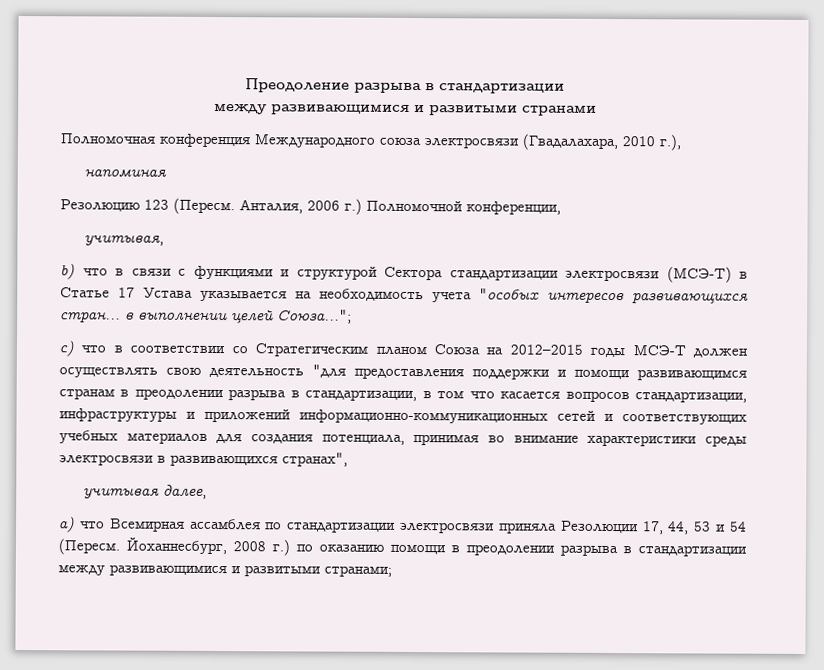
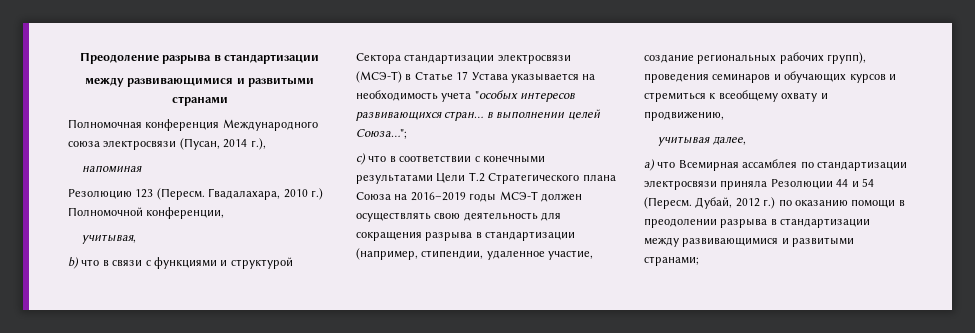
- Полномочная конференция Международного союза электросвязи (Гвадалахара, 2010 г.),
+ Полномочная конференция Международного союза электросвязи (Пусан, 2014 г.),
- Анталия, 2006 г.) Полномочной конференции,
+ Гвадалахара, 2010 г.) Полномочной конференции,
- с) что в соответствии со Стратегическим планом Союза на 2012–2015 годы МСЭ-Т должен осуществлять свою деятельность "для предоставления поддержки и помощи развивающимся странам в преодолении разрыва в стандартизации, в том что касается вопросов стандартизации, инфраструктуры и приложений информационно-коммуникационных сетей и соответствующих учебных материалов для создания потенциала, принимая во внимание характеристики среды электросвязи в развивающихся странах",
+ с) что в соответствии с конечными результатами Цели T.2 Стратегического плана Союза на 2016–2019 годы МСЭ-Т должен осуществлять свою деятельность для сокращения разрыва в стандартизации (например, стипендии, удаленное участие, создание региональных рабочих групп), проведения семинаров и обучающих курсов и стремиться к всеобщему охвату и продвижению,
- а) что Всемирная ассамблея по стандартизации электросвязи приняла Резолюции 17, 44, 53 и 54 (Пересм.
+ а) что Всемирная ассамблея по стандартизации электросвязи приняла Резолюции 44 и 54 (Пересм.
- Йоханнесбург, 2008 г.) по оказанию помощи в преодолении разрыва в стандартизации между развивающимися и развитыми странами;
+ Дубай, 2012 г.) по оказанию помощи в преодолении разрыва в стандартизации между развивающимися и развитыми странами;

